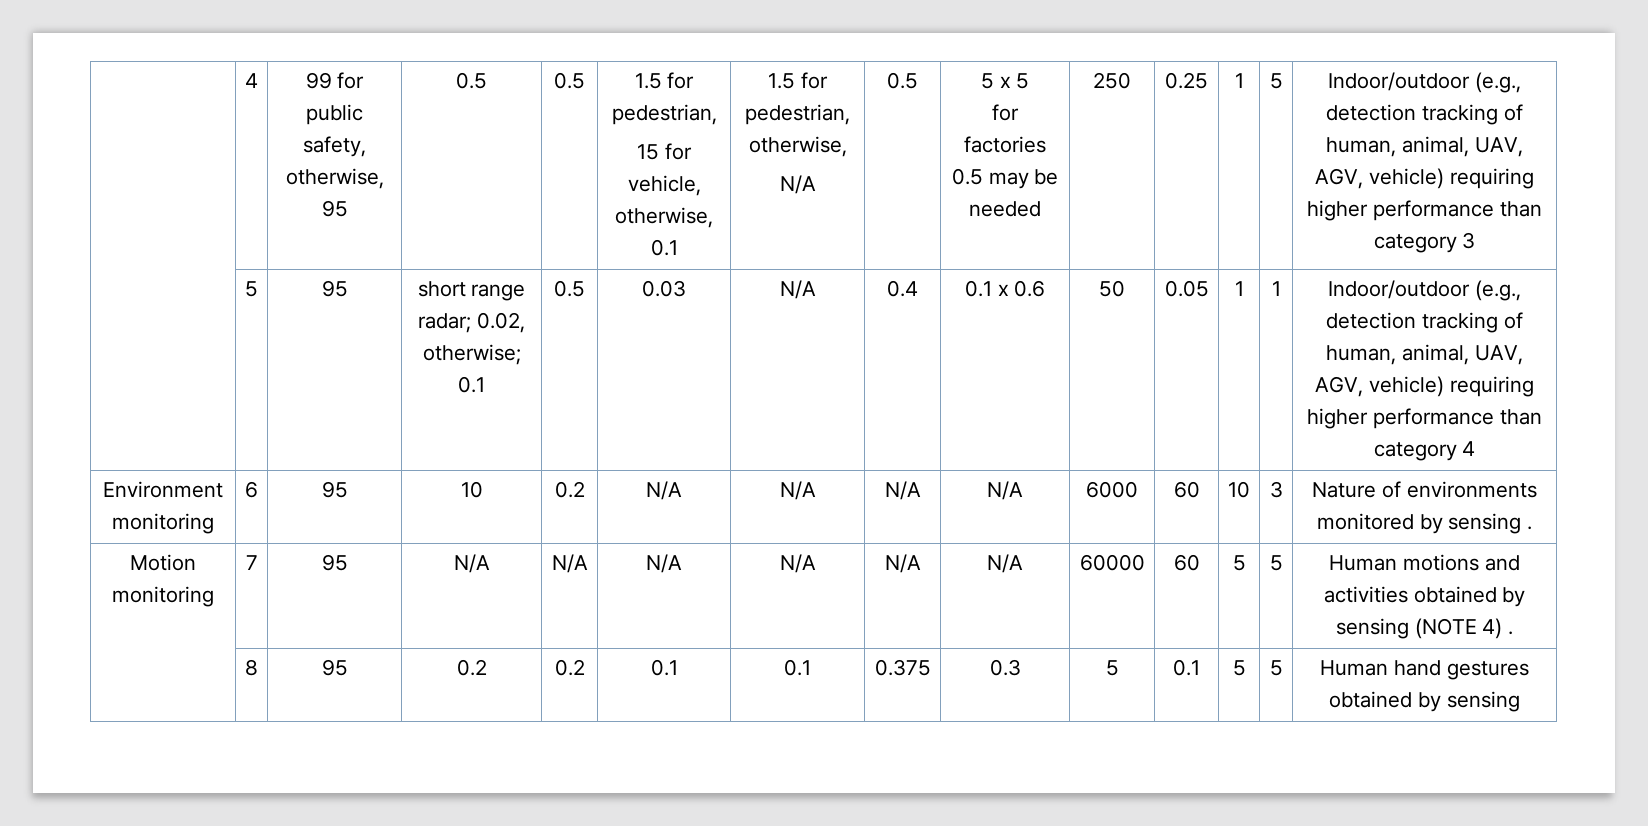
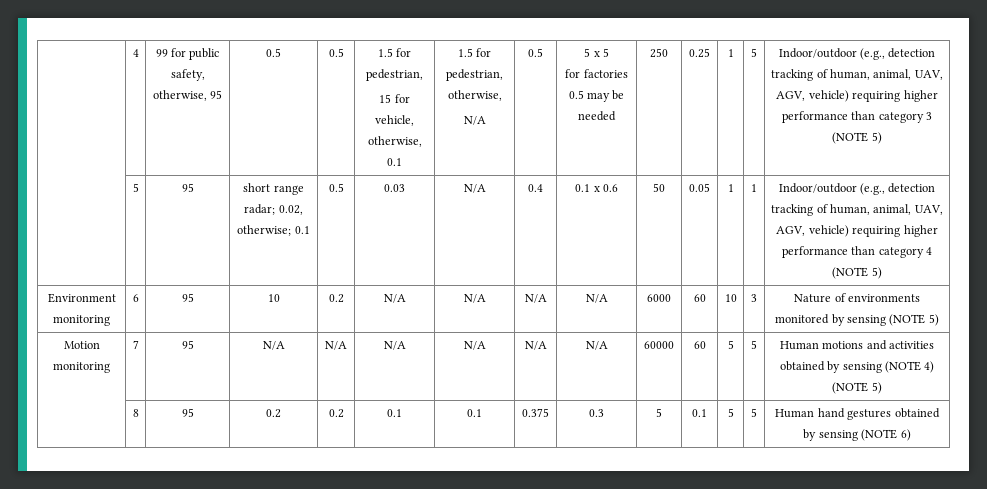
- Indoor/outdoor (e.g., detection tracking of human, animal, UAV, AGV, vehicle) requiring higher performance than category 3
+ Indoor/outdoor (e.g., detection tracking of human, animal, UAV, AGV, vehicle) requiring higher performance than category 3 (NOTE 5)
- | 5 | 95 | short range radar; 0.02, otherwise; 0.1 | 0.5 | 0.03 | N/A | 0.4 | 0.1 x 0.6 | 50 | 0.05 | 1 | 1 | Indoor/outdoor (e.g., detection tracking of human, animal, UAV, AGV, vehicle) requiring higher performance than category 4
+ | 5 | 95 | short range radar; 0.02, otherwise; 0.1 | 0.5 | 0.03 | N/A | 0.4 | 0.1 x 0.6 | 50 | 0.05 | 1 | 1 | Indoor/outdoor (e.g., detection tracking of human, animal, UAV, AGV, vehicle) requiring higher performance than category 4 (NOTE 5)
- Environment monitoring | 6 | 95 | 10 | 0.2 | N/A | N/A | N/A | N/A | 6000 | 60 | 10 | 3 | Nature of environments monitored by sensing .
+ Environment monitoring | 6 | 95 | 10 | 0.2 | N/A | N/A | N/A | N/A | 6000 | 60 | 10 | 3 | Nature of environments monitored by sensing (NOTE 5)
- Motion monitoring | 7 | 95 | N/A | N/A | N/A | N/A | N/A | N/A | 60000 | 60 | 5 | 5 | Human motions and activities obtained by sensing (NOTE 4) .
+ Motion monitoring | 7 | 95 | N/A | N/A | N/A | N/A | N/A | N/A | 60000 | 60 | 5 | 5 | Human motions and activities obtained by sensing (NOTE 4) (NOTE 5)
- | 8 | 95 | 0.2 | 0.2 | 0.1 | 0.1 | 0.375 | 0.3 | 5 | 0.1 | 5 | 5 | Human hand gestures obtained by sensing
+ | 8 | 95 | 0.2 | 0.2 | 0.1 | 0.1 | 0.375 | 0.3 | 5 | 0.1 | 5 | 5 | Human hand gestures obtained by sensing (NOTE 6)

